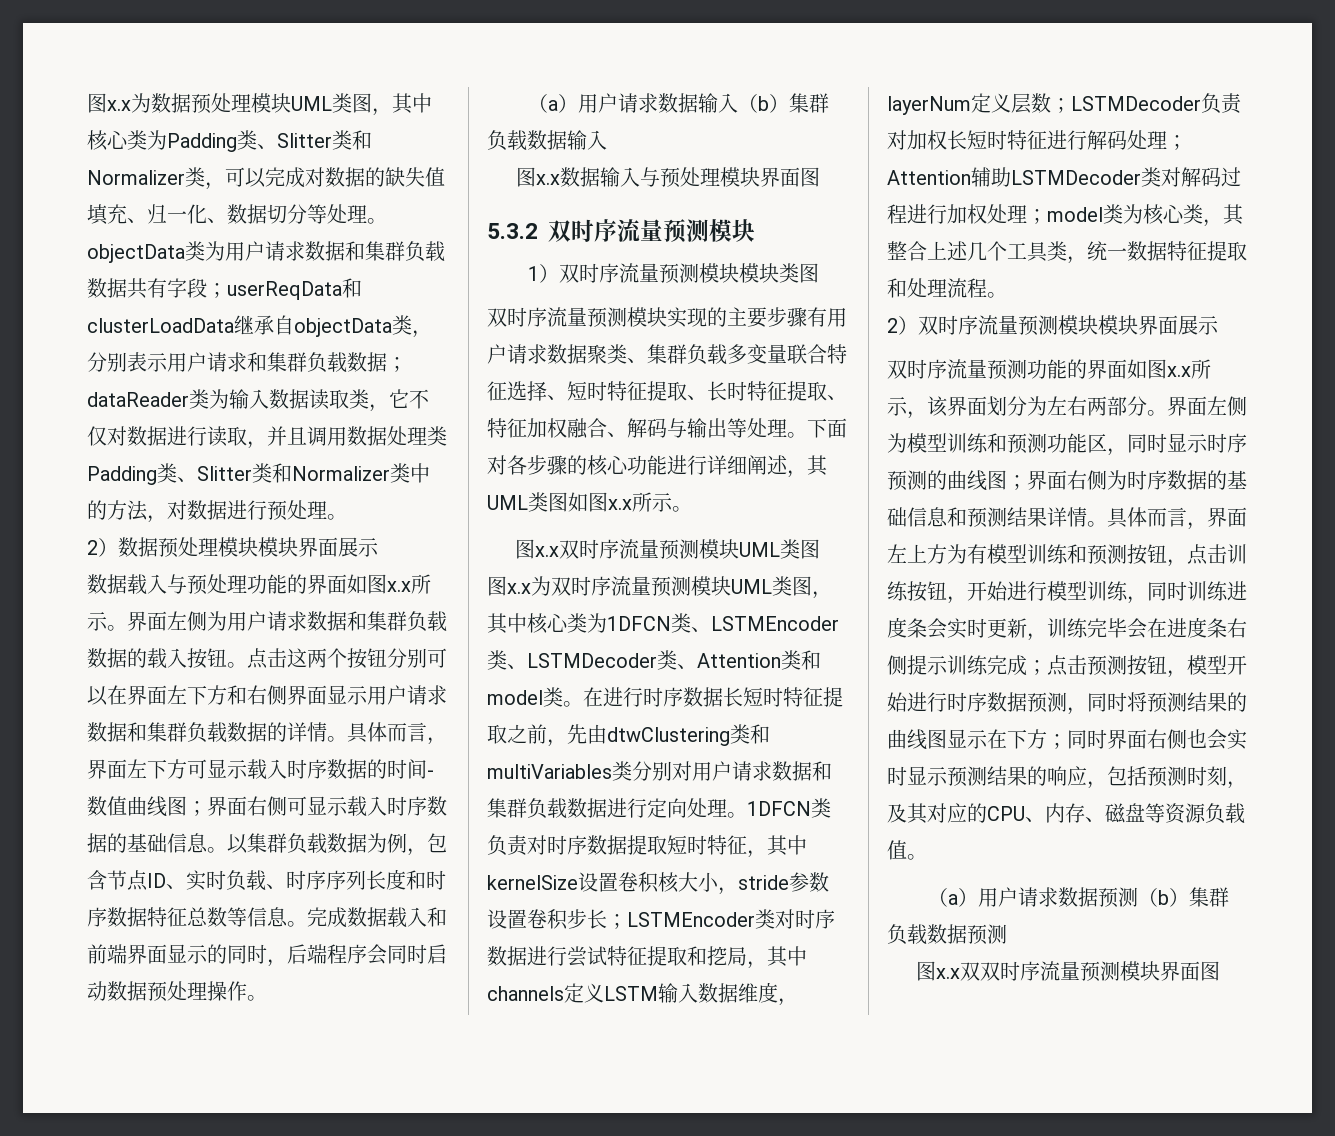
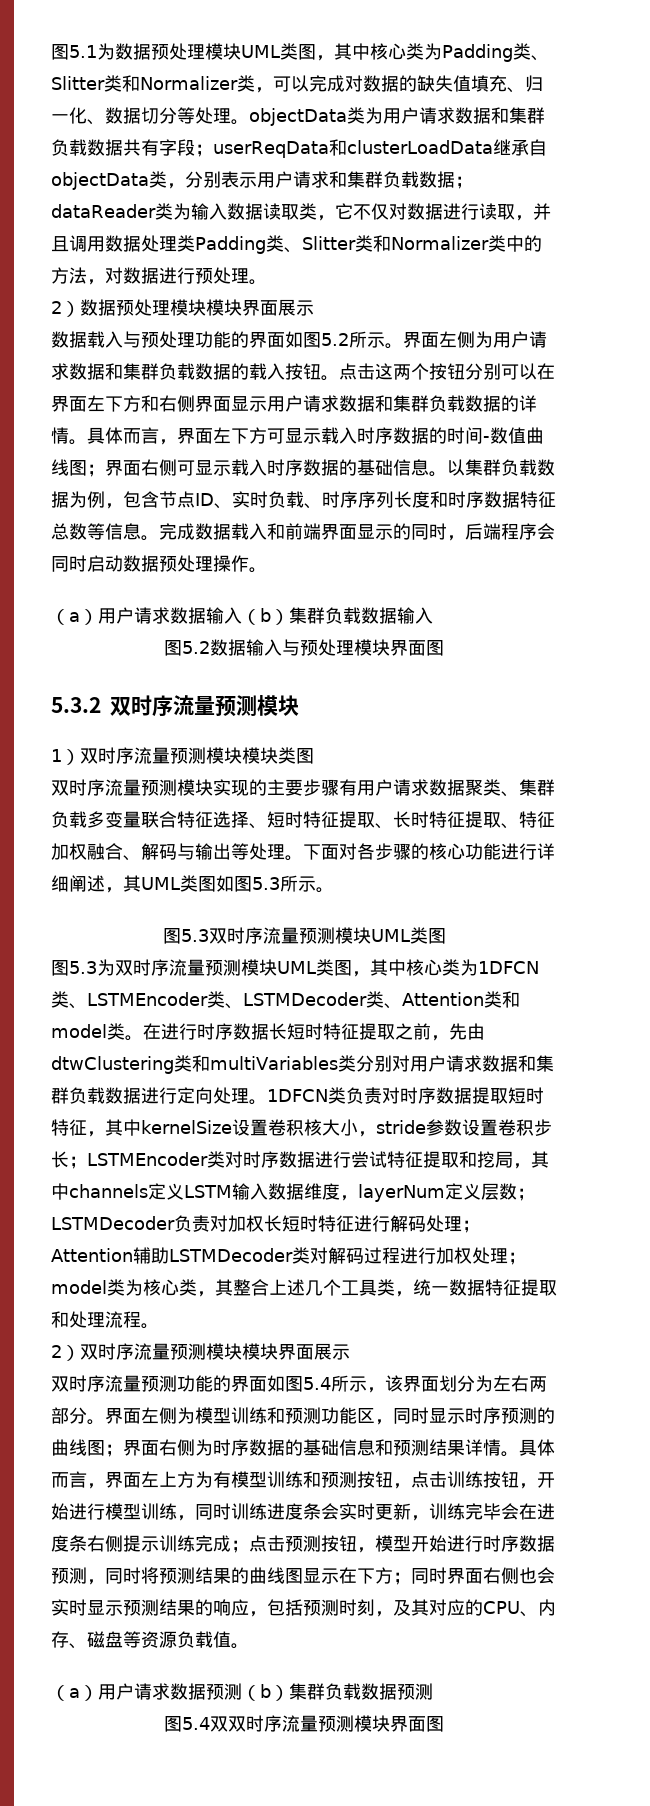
- 图x.x为数据预处理模块UML类图，其中核心类为Padding类、Slitter类和Normalizer类，可以完成对数据的缺失值填充、归一化、数据切分等处理。objectData类为用户请求数据和集群负载数据共有字段；
+ 图5.1为数据预处理模块UML类图，其中核心类为Padding类、Slitter类和Normalizer类，可以完成对数据的缺失值填充、归一化、数据切分等处理。objectData类为用户请求数据和集群负载数据共有字段；
- 数据载入与预处理功能的界面如图x.x所示。
+ 数据载入与预处理功能的界面如图5.2所示。
- 图x.x数据输入与预处理模块界面图
+ 图5.2数据输入与预处理模块界面图
- 下面对各步骤的核心功能进行详细阐述，其UML类图如图x.x所示。
+ 下面对各步骤的核心功能进行详细阐述，其UML类图如图5.3所示。
- 图x.x双时序流量预测模块UML类图
+ 图5.3双时序流量预测模块UML类图
- 图x.x为双时序流量预测模块UML类图，其中核心类为1DFCN类、LSTMEncoder类、LSTMDecoder类、Attention类和model类。
+ 图5.3为双时序流量预测模块UML类图，其中核心类为1DFCN类、LSTMEncoder类、LSTMDecoder类、Attention类和model类。
- 双时序流量预测功能的界面如图x.x所示，该界面划分为左右两部分。
+ 双时序流量预测功能的界面如图5.4所示，该界面划分为左右两部分。
- 图x.x双双时序流量预测模块界面图
+ 图5.4双双时序流量预测模块界面图

